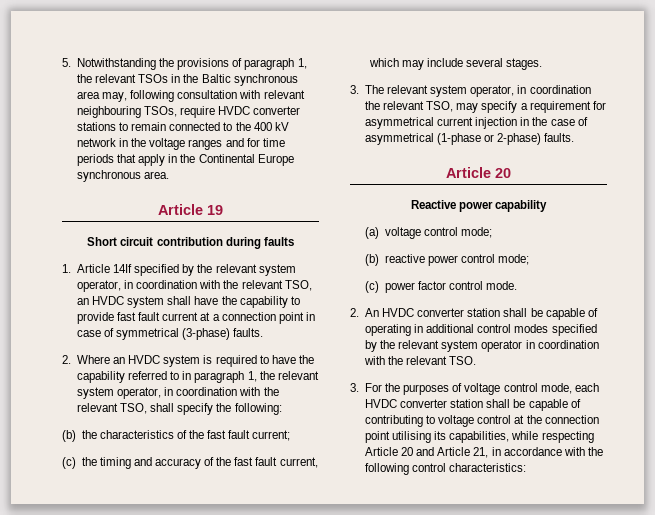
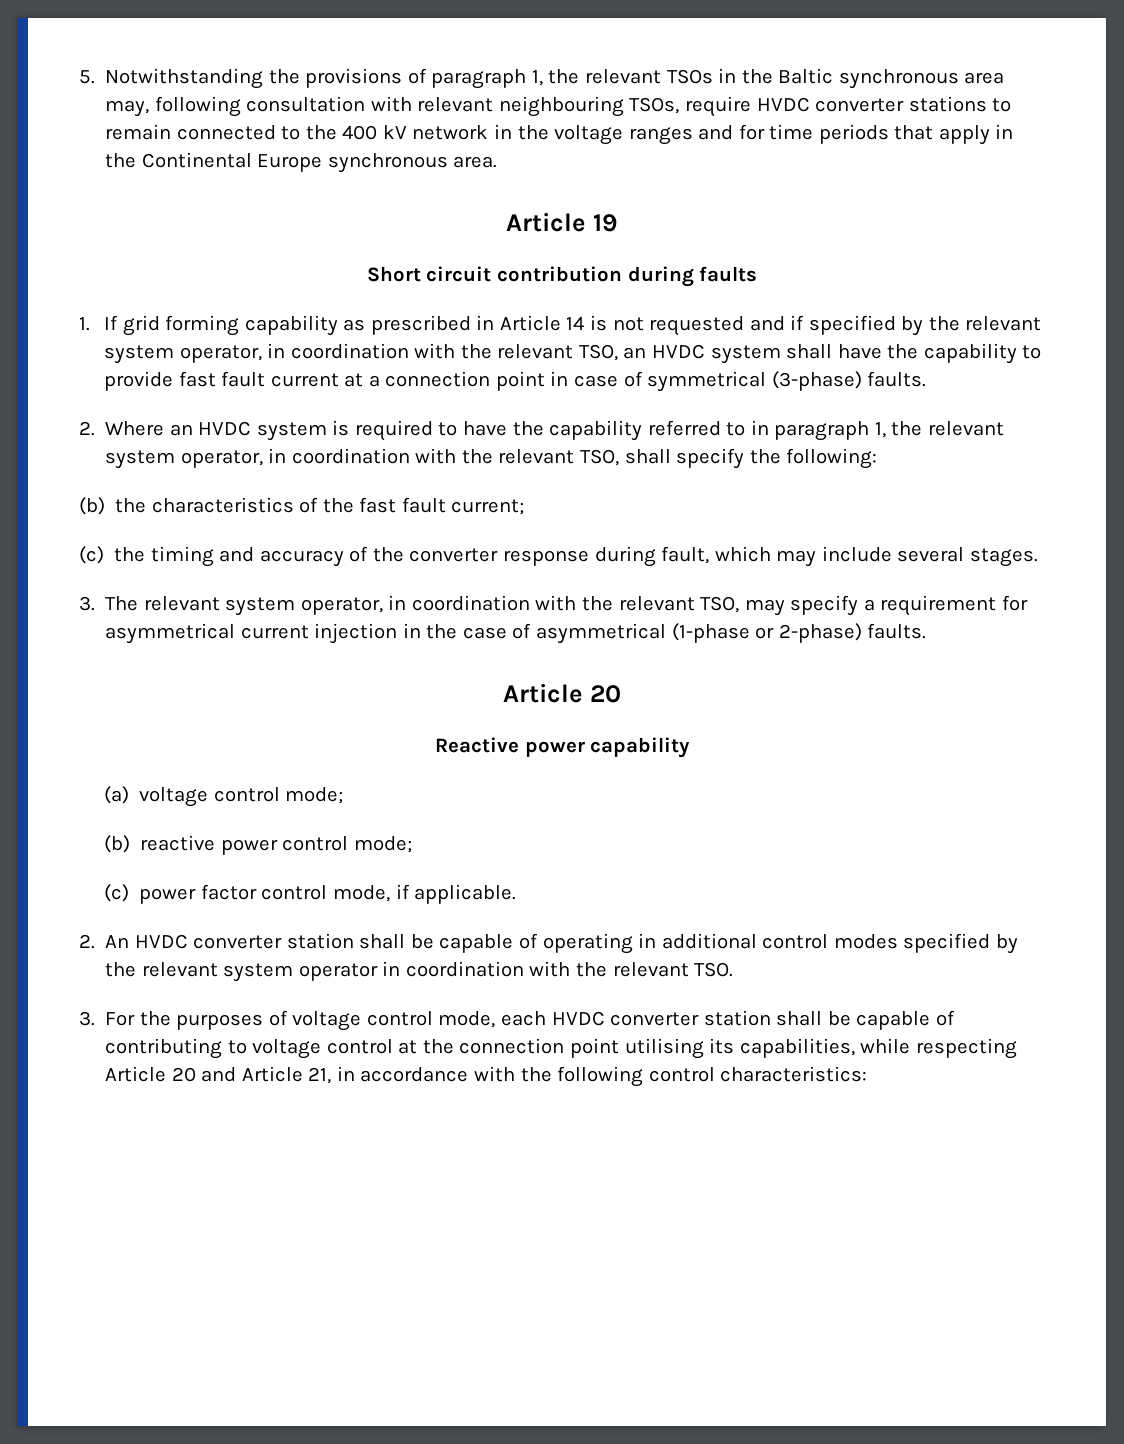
- 1. Article 14If specified by the relevant system operator, in coordination with the relevant TSO, an HVDC system shall have the capability to provide fast fault current at a connection point in case of symmetrical (3-phase) faults.
+ 1. If grid forming capability as prescribed in Article 14 is not requested and if specified by the relevant system operator, in coordination with the relevant TSO, an HVDC system shall have the capability to provide fast fault current at a connection point in case of symmetrical (3-phase) faults.
- (c) the timing and accuracy of the fast fault current, which may include several stages.
+ (c) the timing and accuracy of the converter response during fault, which may include several stages.
- 3. The relevant system operator, in coordination the relevant TSO, may specify a requirement for asymmetrical current injection in the case of asymmetrical (1-phase or 2-phase) faults.
+ 3. The relevant system operator, in coordination with the relevant TSO, may specify a requirement for asymmetrical current injection in the case of asymmetrical (1-phase or 2-phase) faults.
- (c) power factor control mode.
+ (c) power factor control mode, if applicable.

